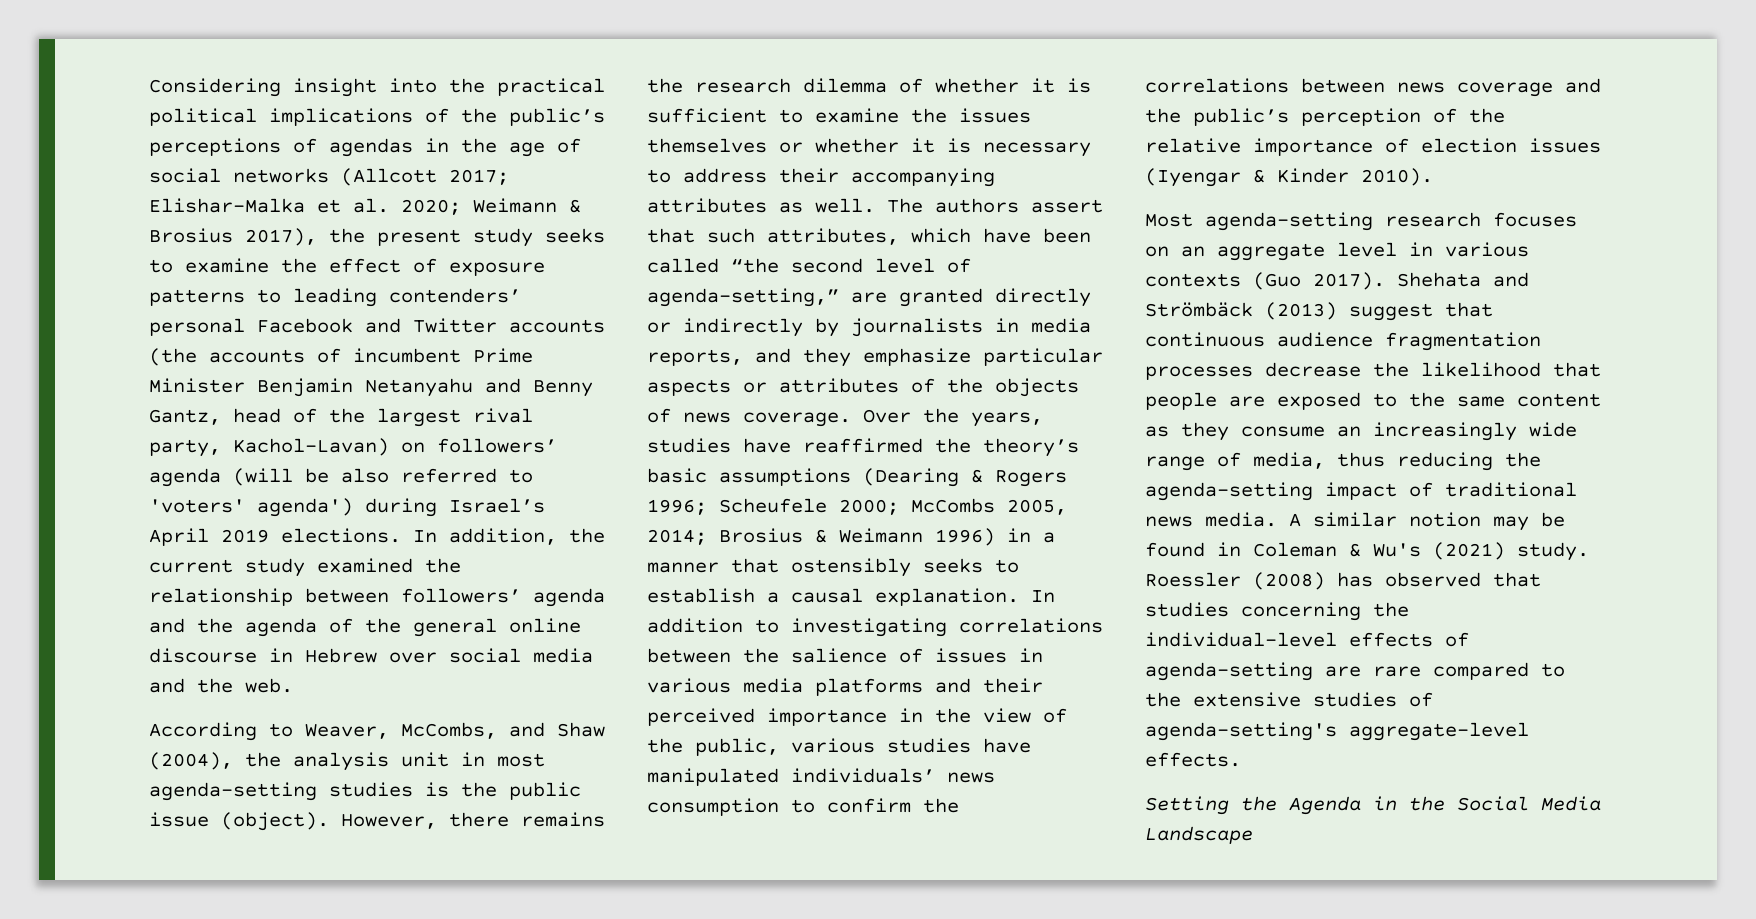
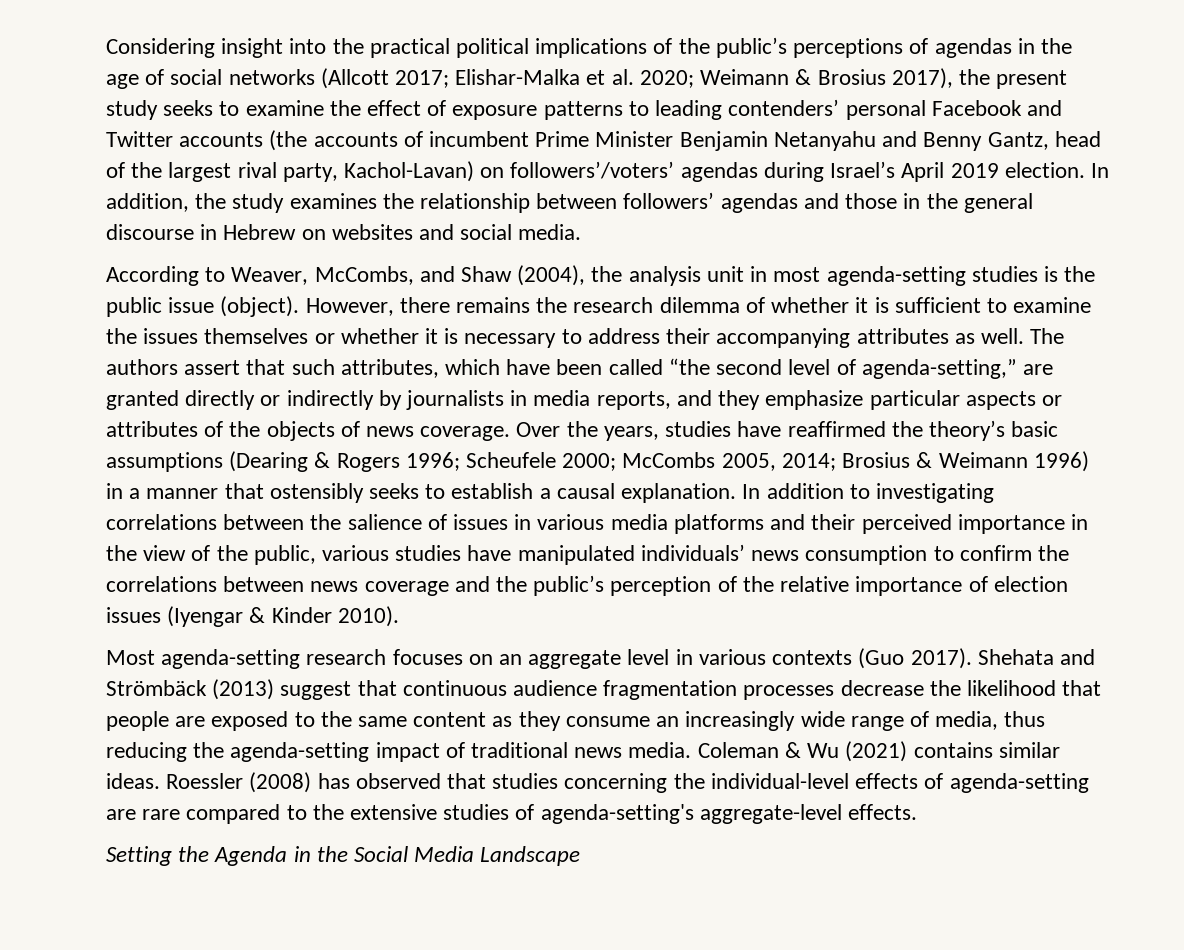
- Weimann & Brosius 2017), the present study seeks to examine the effect of exposure patterns to leading contenders’ personal Facebook and Twitter accounts (the accounts of incumbent Prime Minister Benjamin Netanyahu and Benny Gantz, head of the largest rival party, Kachol-Lavan) on followers’ agenda (will be also referred to 'voters' agenda') during Israel’s April 2019 elections.
+ Weimann & Brosius 2017), the present study seeks to examine the effect of exposure patterns to leading contenders’ personal Facebook and Twitter accounts (the accounts of incumbent Prime Minister Benjamin Netanyahu and Benny Gantz, head of the largest rival party, Kachol-Lavan) on followers’/voters’ agendas during Israel’s April 2019 election.
- In addition, the current study examined the relationship between followers’ agenda and the agenda of the general online discourse in Hebrew over social media and the web.
+ In addition, the study examines the relationship between followers’ agendas and those in the general discourse in Hebrew on websites and social media.
- A similar notion may be found in Coleman & Wu's (2021) study.
+ Coleman & Wu (2021) contains similar ideas.

